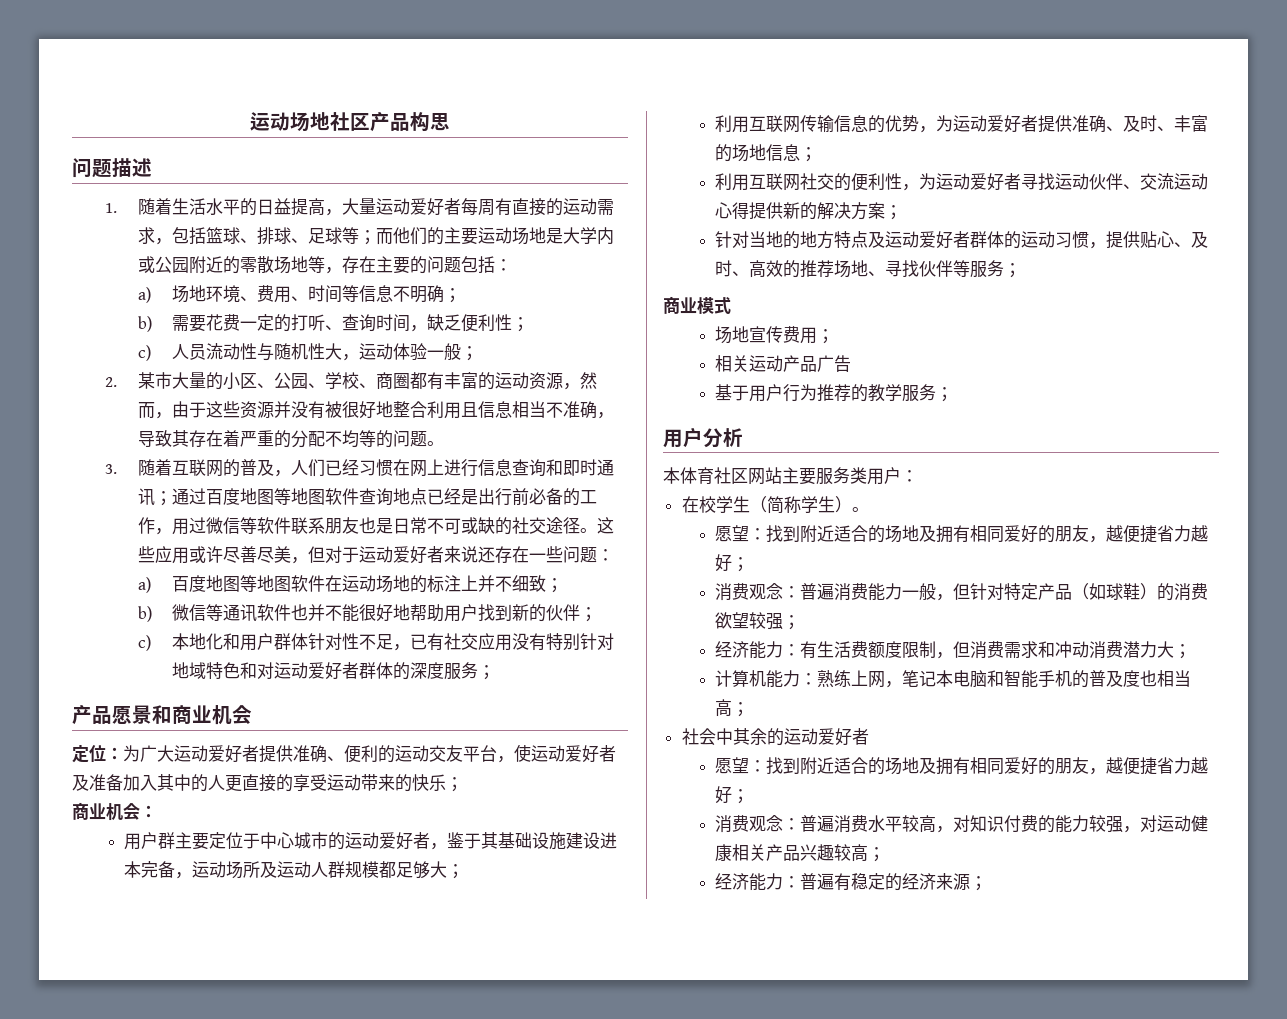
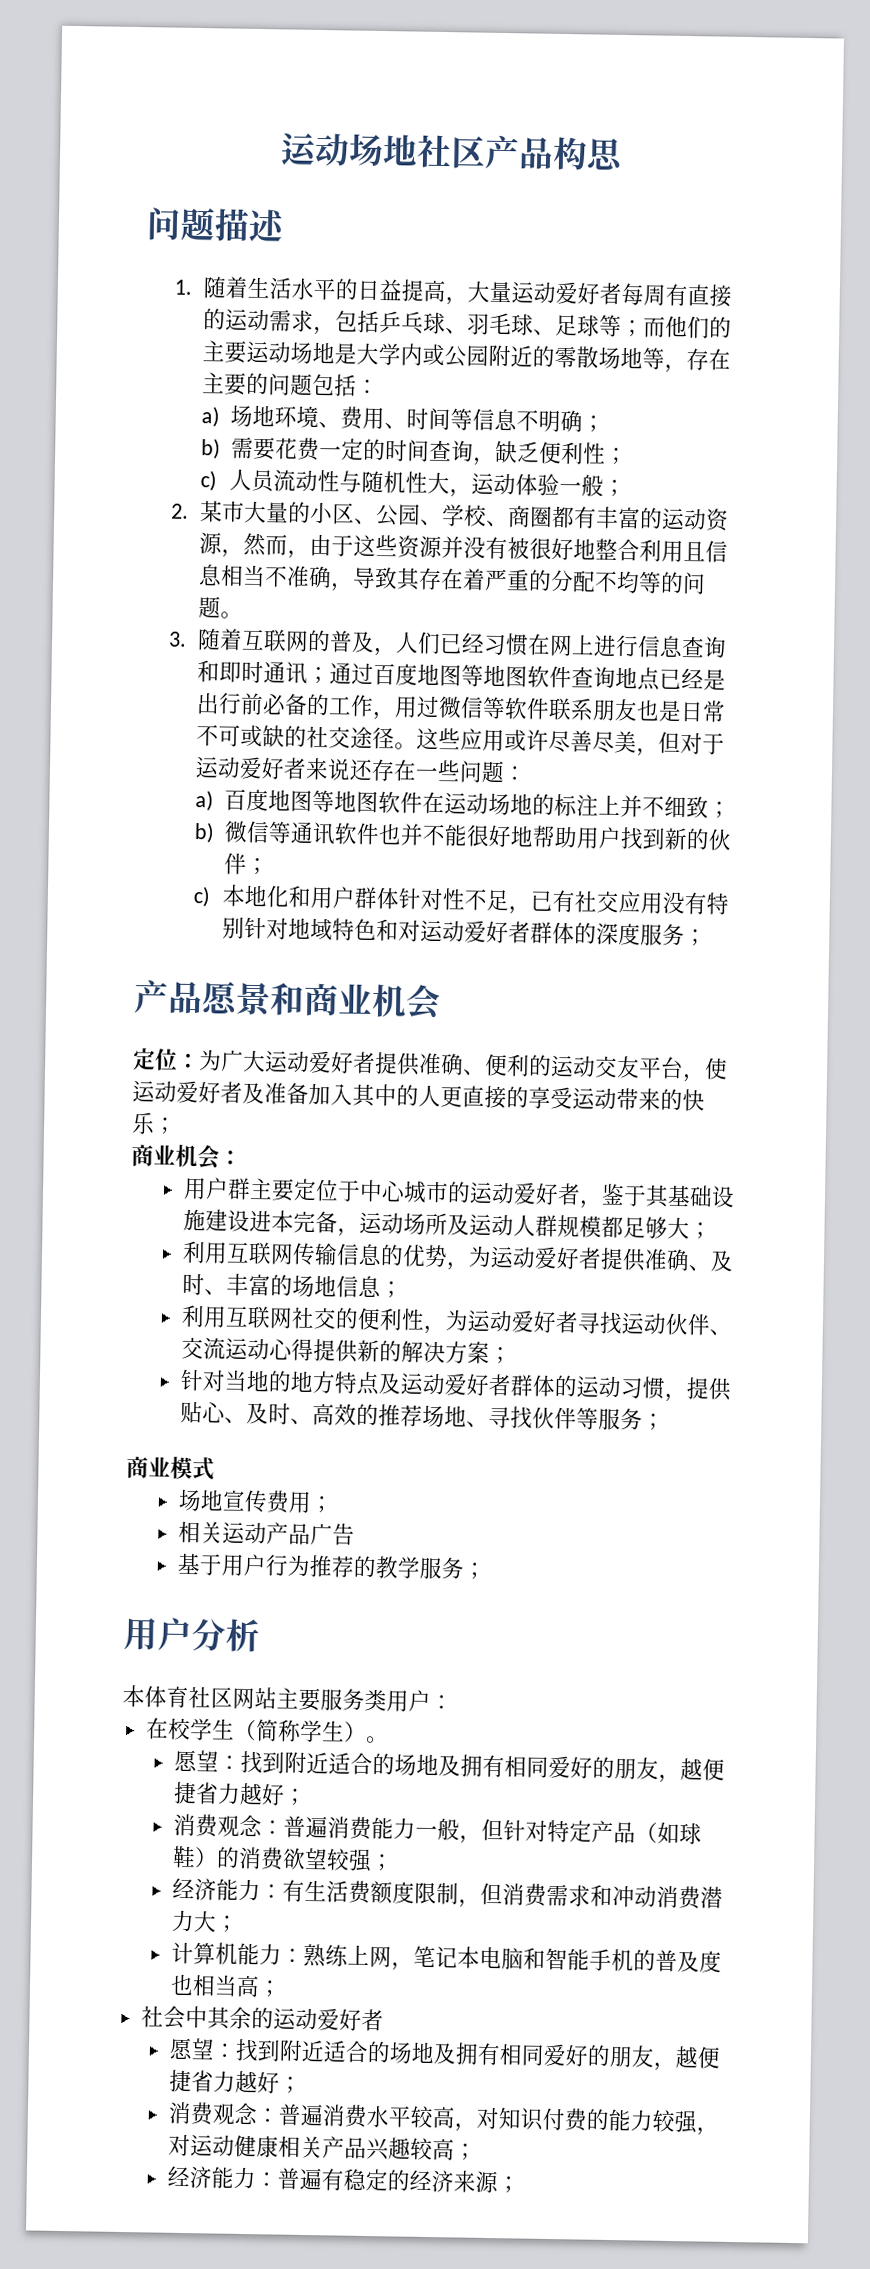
- 1.随着生活水平的日益提高，大量运动爱好者每周有直接的运动需求，包括篮球、排球、足球等；而他们的主要运动场地是大学内或公园附近的零散场地等，存在主要的问题包括：
+ 1.随着生活水平的日益提高，大量运动爱好者每周有直接的运动需求，包括乒乓球、羽毛球、足球等；而他们的主要运动场地是大学内或公园附近的零散场地等，存在主要的问题包括：
- b)需要花费一定的打听、查询时间，缺乏便利性；
+ b)需要花费一定的时间查询，缺乏便利性；

